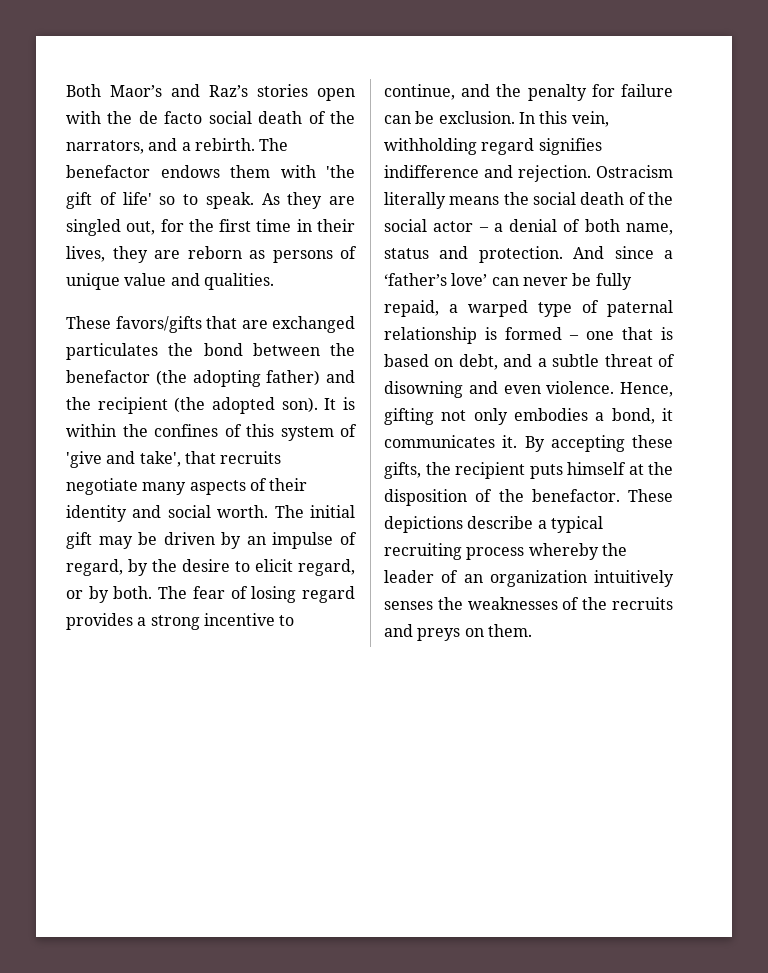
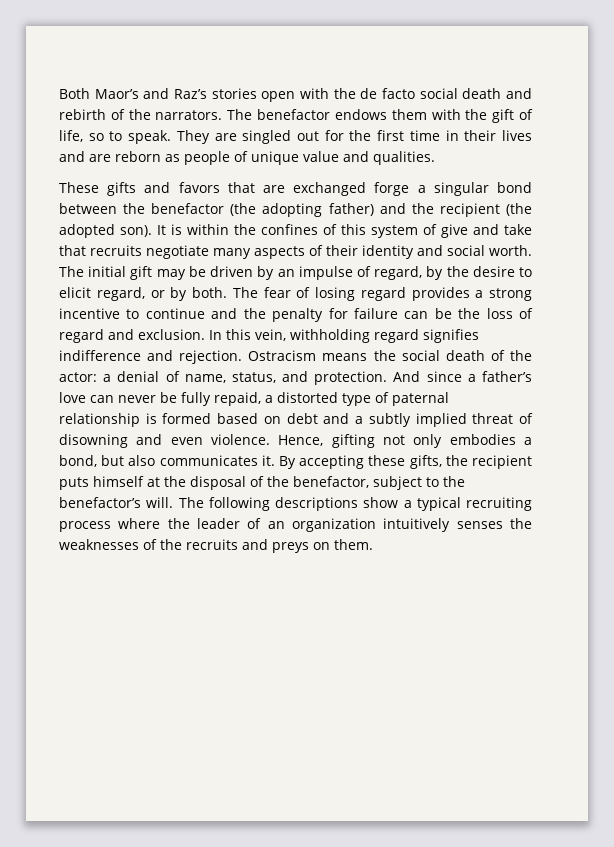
- Both Maor’s and Raz’s stories open with the de facto social death of the narrators, and a rebirth.
+ Both Maor’s and Raz’s stories open with the de facto social death and rebirth of the narrators.
- The benefactor endows them with 'the gift of life' so to speak.
+ The benefactor endows them with the gift of life, so to speak.
- As they are singled out, for the first time in their lives, they are reborn as persons of unique value and qualities.
+ They are singled out for the first time in their lives and are reborn as people of unique value and qualities.
- These favors/gifts that are exchanged particulates the bond between the benefactor (the adopting father) and the recipient (the adopted son).
+ These gifts and favors that are exchanged forge a singular bond between the benefactor (the adopting father) and the recipient (the adopted son).
- It is within the confines of this system of 'give and take', that recruits negotiate many aspects of their identity and social worth.
+ It is within the confines of this system of give and take that recruits negotiate many aspects of their identity and social worth.
- The fear of losing regard provides a strong incentive to continue, and the penalty for failure can be exclusion.
+ The fear of losing regard provides a strong incentive to continue and the penalty for failure can be the loss of regard and exclusion.
- Ostracism literally means the social death of the social actor – a denial of both name, status and protection.
+ Ostracism means the social death of the actor: a denial of name, status, and protection.
- And since a ‘father’s love’ can never be fully repaid, a warped type of paternal relationship is formed – one that is based on debt, and a subtle threat of disowning and even violence.
+ And since a father’s love can never be fully repaid, a distorted type of paternal relationship is formed based on debt and a subtly implied threat of disowning and even violence.
- Hence, gifting not only embodies a bond, it communicates it.
+ Hence, gifting not only embodies a bond, but also communicates it.
- By accepting these gifts, the recipient puts himself at the disposition of the benefactor. These depictions describe a typical recruiting process whereby the leader of an organization intuitively senses the weaknesses of the recruits and preys on them.
+ By accepting these gifts, the recipient puts himself at the disposal of the benefactor, subject to the benefactor’s will. The following descriptions show a typical recruiting process where the leader of an organization intuitively senses the weaknesses of the recruits and preys on them.

